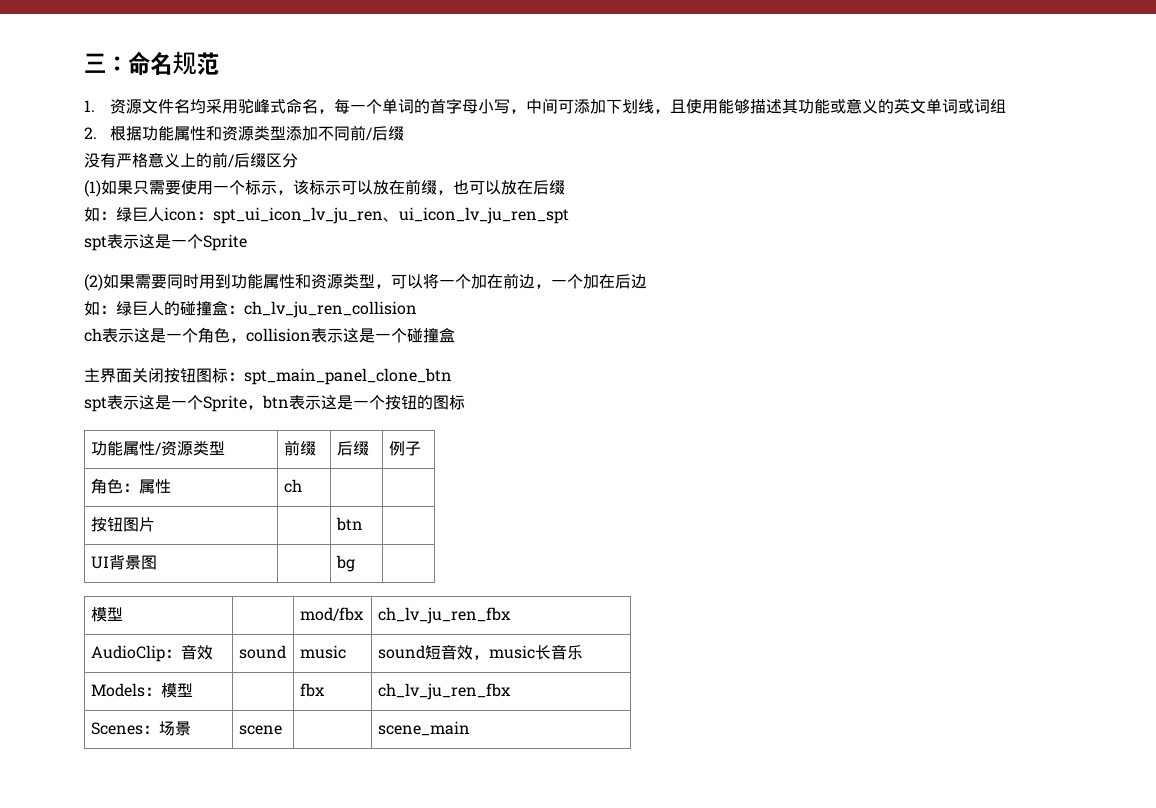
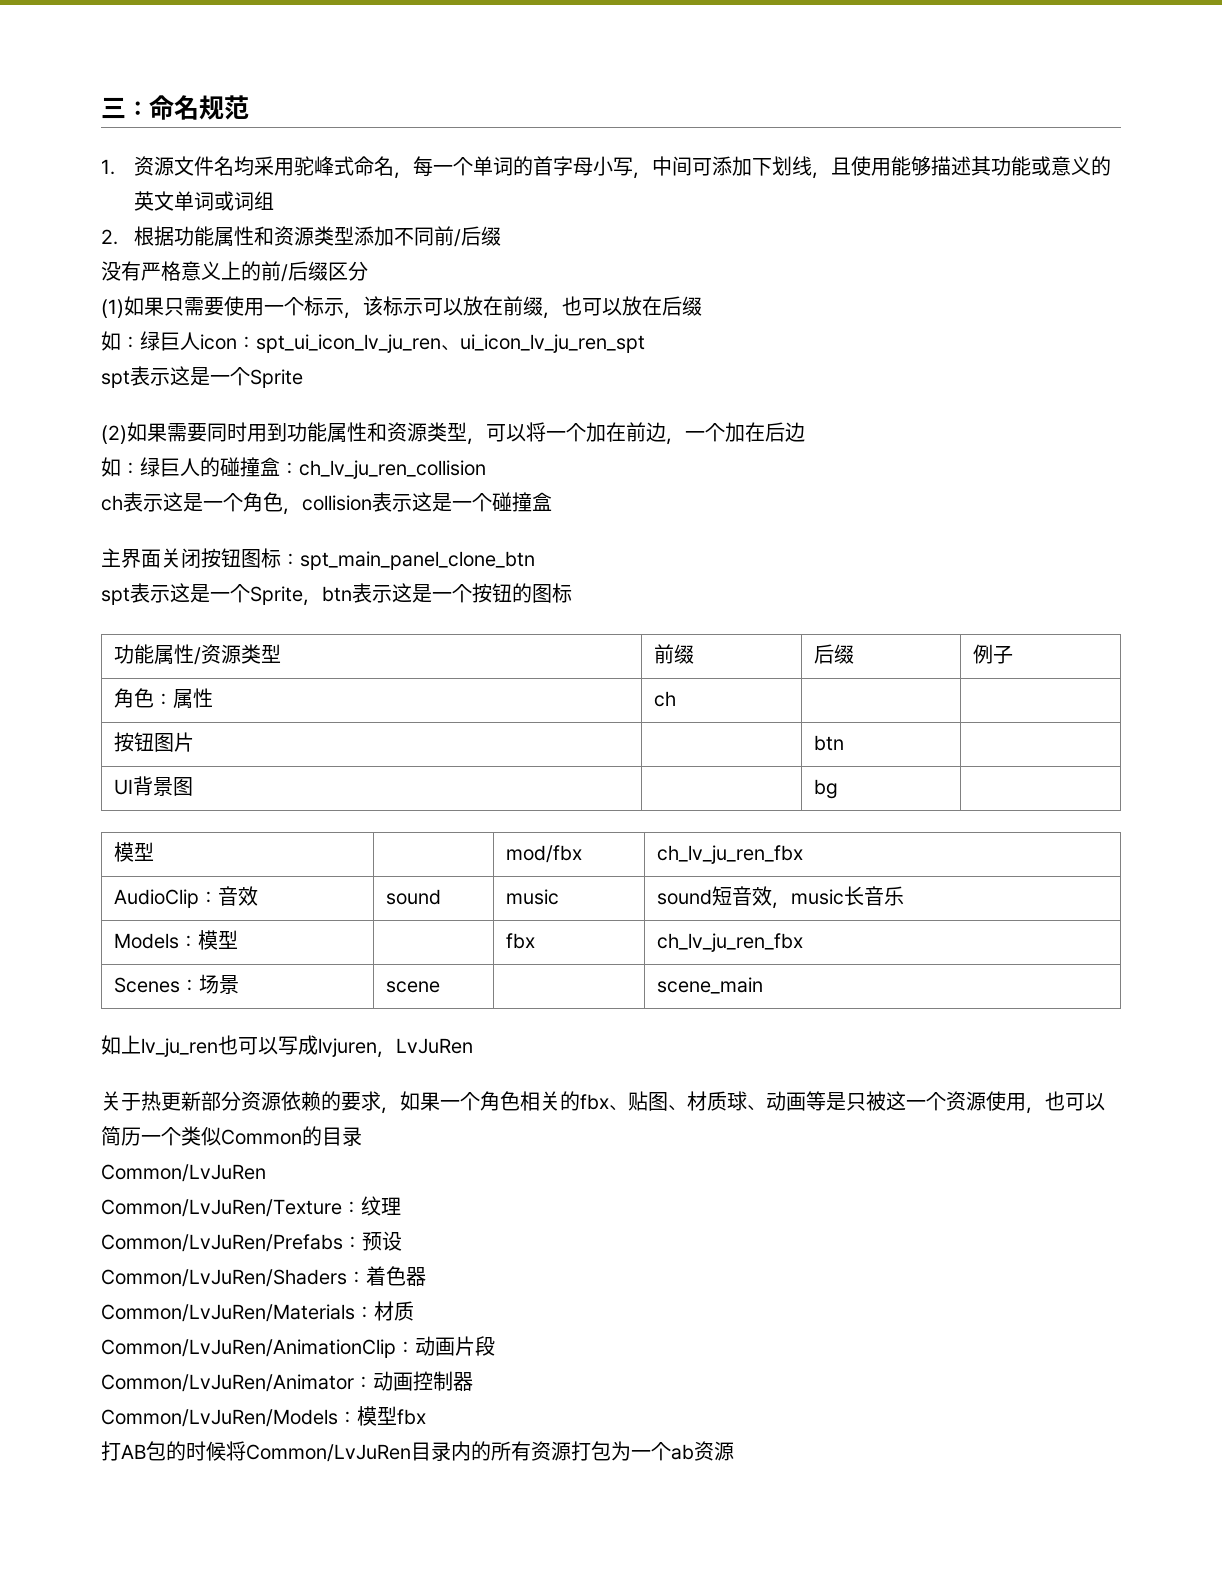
+ 如上lv_ju_ren也可以写成lvjuren，LvJuRen
+ 关于热更新部分资源依赖的要求，如果一个角色相关的fbx、贴图、材质球、动画等是只被这一个资源使用，也可以简历一个类似Common的目录
+ Common/LvJuRen
+ Common/LvJuRen/Texture：纹理
+ Common/LvJuRen/Prefabs：预设
+ Common/LvJuRen/Shaders：着色器
+ Common/LvJuRen/Materials：材质
+ Common/LvJuRen/AnimationClip：动画片段
+ Common/LvJuRen/Animator：动画控制器
+ Common/LvJuRen/Models：模型fbx
+ 打AB包的时候将Common/LvJuRen目录内的所有资源打包为一个ab资源

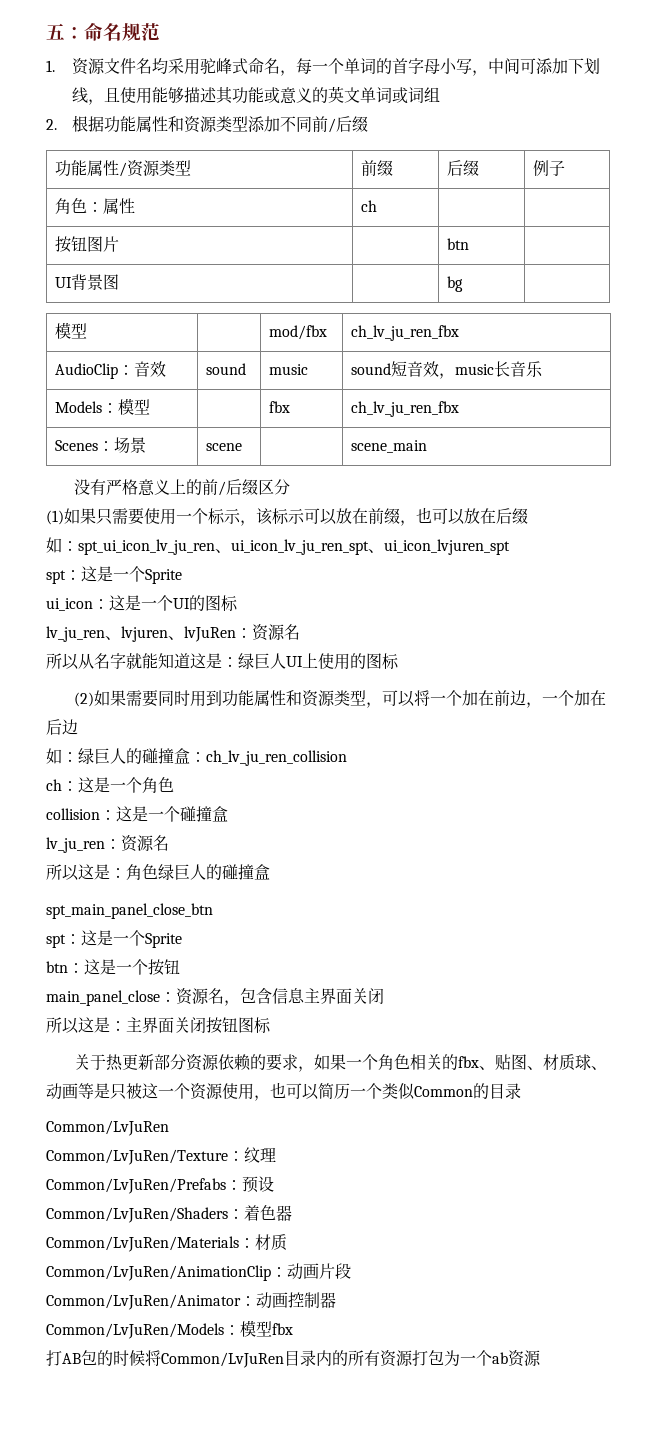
- 三：命名规范
+ 五：命名规范
- 没有严格意义上的前/后缀区分
- (1)如果只需要使用一个标示，该标示可以放在前缀，也可以放在后缀
- 如：绿巨人icon：spt_ui_icon_lv_ju_ren、ui_icon_lv_ju_ren_spt
- spt表示这是一个Sprite
- (2)如果需要同时用到功能属性和资源类型，可以将一个加在前边，一个加在后边
- 如：绿巨人的碰撞盒：ch_lv_ju_ren_collision
- ch表示这是一个角色，collision表示这是一个碰撞盒
- 主界面关闭按钮图标：spt_main_panel_clone_btn
- spt表示这是一个Sprite，btn表示这是一个按钮的图标
- 如上lv_ju_ren也可以写成lvjuren，LvJuRen
+ 没有严格意义上的前/后缀区分
+ (1)如果只需要使用一个标示，该标示可以放在前缀，也可以放在后缀
+ 如：spt_ui_icon_lv_ju_ren、ui_icon_lv_ju_ren_spt、ui_icon_lvjuren_spt
+ spt：这是一个Sprite
+ ui_icon：这是一个UI的图标
+ lv_ju_ren、lvjuren、lvJuRen：资源名
+ 所以从名字就能知道这是：绿巨人UI上使用的图标
+ (2)如果需要同时用到功能属性和资源类型，可以将一个加在前边，一个加在后边
+ 如：绿巨人的碰撞盒：ch_lv_ju_ren_collision
+ ch：这是一个角色
+ collision：这是一个碰撞盒
+ lv_ju_ren：资源名
+ 所以这是：角色绿巨人的碰撞盒
+ spt_main_panel_close_btn
+ spt：这是一个Sprite
+ btn：这是一个按钮
+ main_panel_close：资源名，包含信息主界面关闭
+ 所以这是：主界面关闭按钮图标

